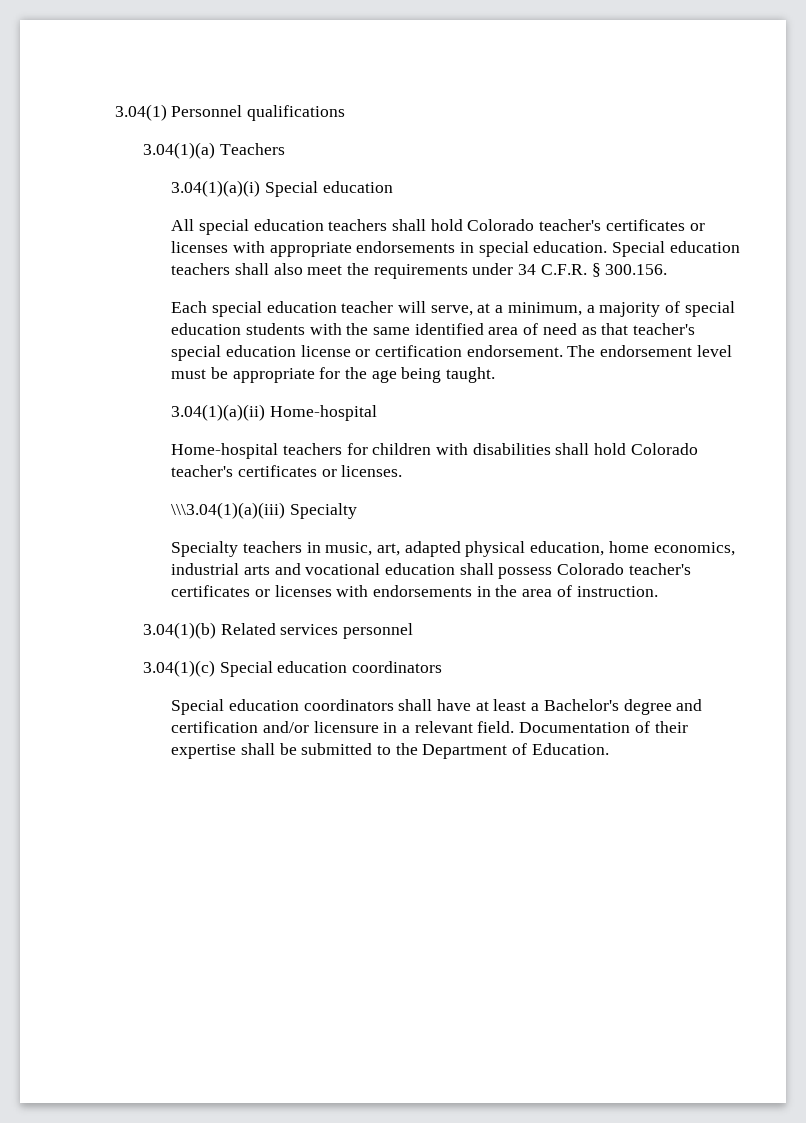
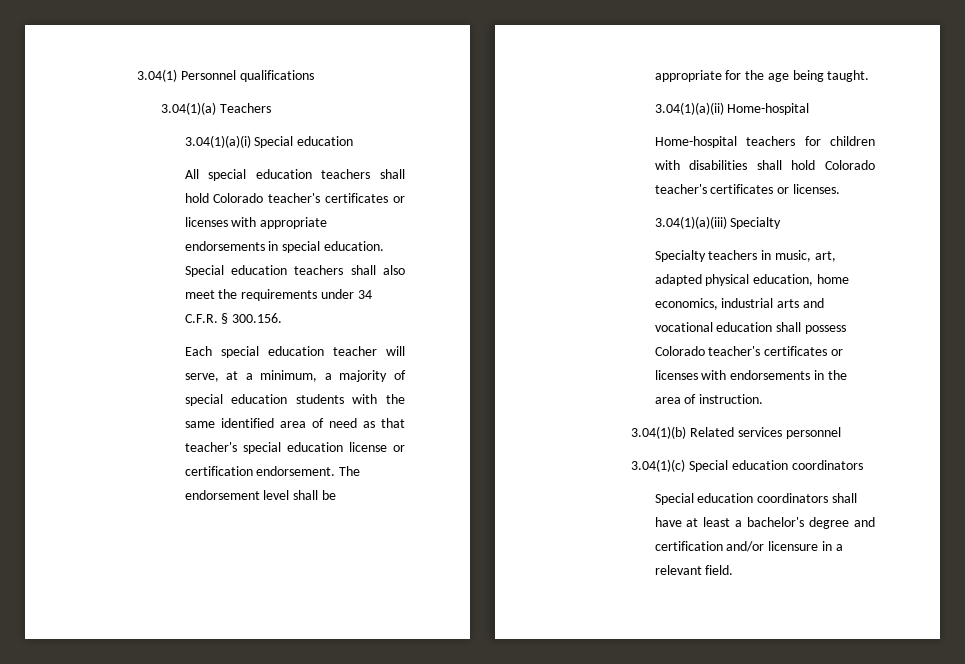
- The endorsement level must be appropriate for the age being taught.
+ The endorsement level shall be appropriate for the age being taught.
- \\\3.04(1)(a)(iii) Specialty
+ 3.04(1)(a)(iii) Specialty
- Special education coordinators shall have at least a Bachelor's degree and certification and/or licensure in a relevant field. Documentation of their expertise shall be submitted to the Department of Education.
+ Special education coordinators shall have at least a bachelor's degree and certification and/or licensure in a relevant field.

